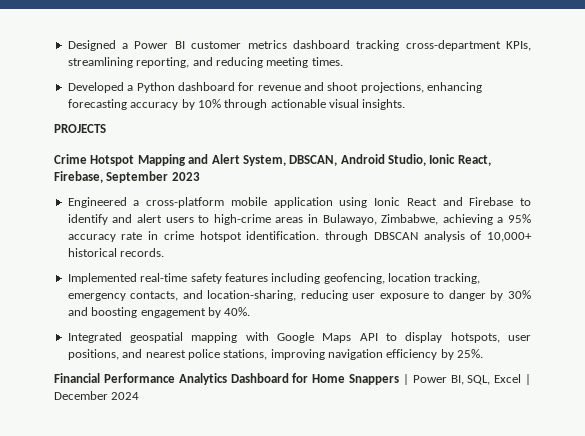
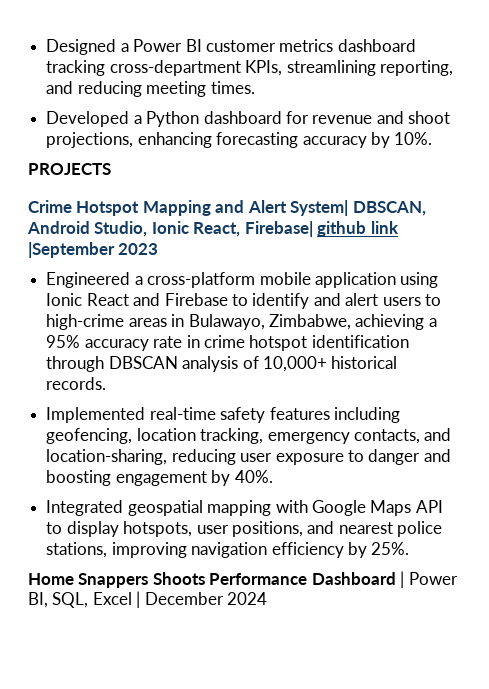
- Developed a Python dashboard for revenue and shoot projections, enhancing forecasting accuracy by 10% through actionable visual insights.
+ Developed a Python dashboard for revenue and shoot projections, enhancing forecasting accuracy by 10%.
- Crime Hotspot Mapping and Alert System, DBSCAN, Android Studio, Ionic React, Firebase, September 2023
+ Crime Hotspot Mapping and Alert System| DBSCAN, Android Studio, Ionic React, Firebase| github link |September 2023
- Engineered a cross-platform mobile application using Ionic React and Firebase to identify and alert users to high-crime areas in Bulawayo, Zimbabwe, achieving a 95% accuracy rate in crime hotspot identification. through DBSCAN analysis of 10,000+ historical records.
+ Engineered a cross-platform mobile application using Ionic React and Firebase to identify and alert users to high-crime areas in Bulawayo, Zimbabwe, achieving a 95% accuracy rate in crime hotspot identification through DBSCAN analysis of 10,000+ historical records.
- Implemented real-time safety features including geofencing, location tracking, emergency contacts, and location-sharing, reducing user exposure to danger by 30% and boosting engagement by 40%.
+ Implemented real-time safety features including geofencing, location tracking, emergency contacts, and location-sharing, reducing user exposure to danger and boosting engagement by 40%.
- Financial Performance Analytics Dashboard for Home Snappers | Power BI, SQL, Excel | December 2024
+ Home Snappers Shoots Performance Dashboard | Power BI, SQL, Excel | December 2024

